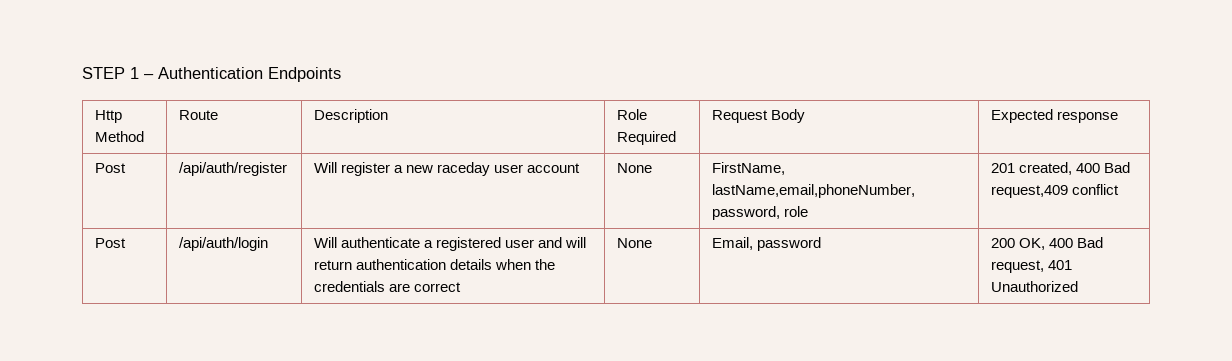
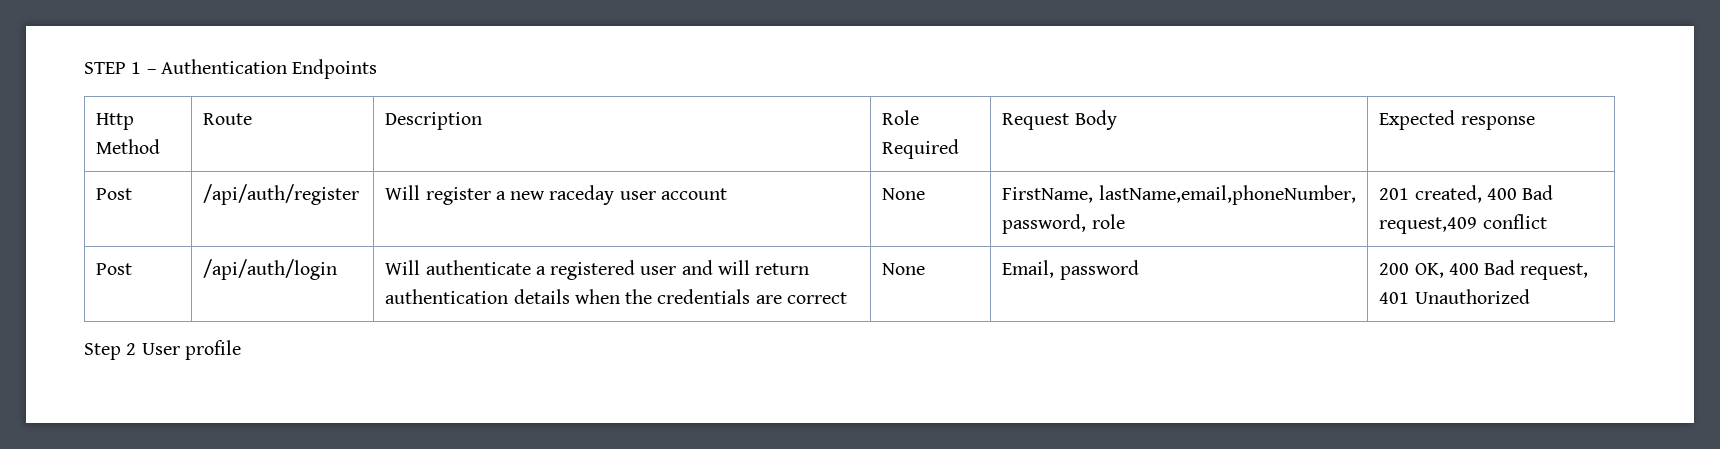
+ Step 2 User profile

